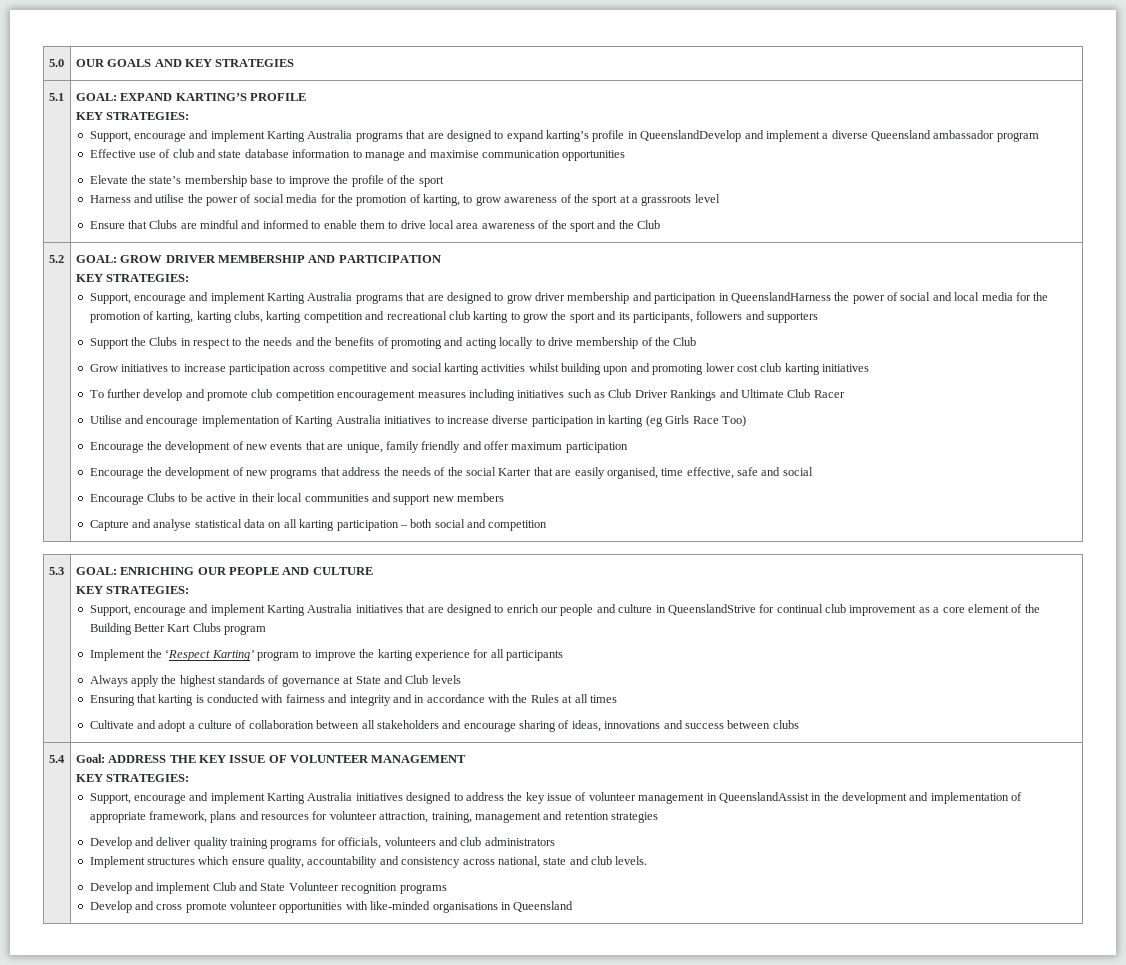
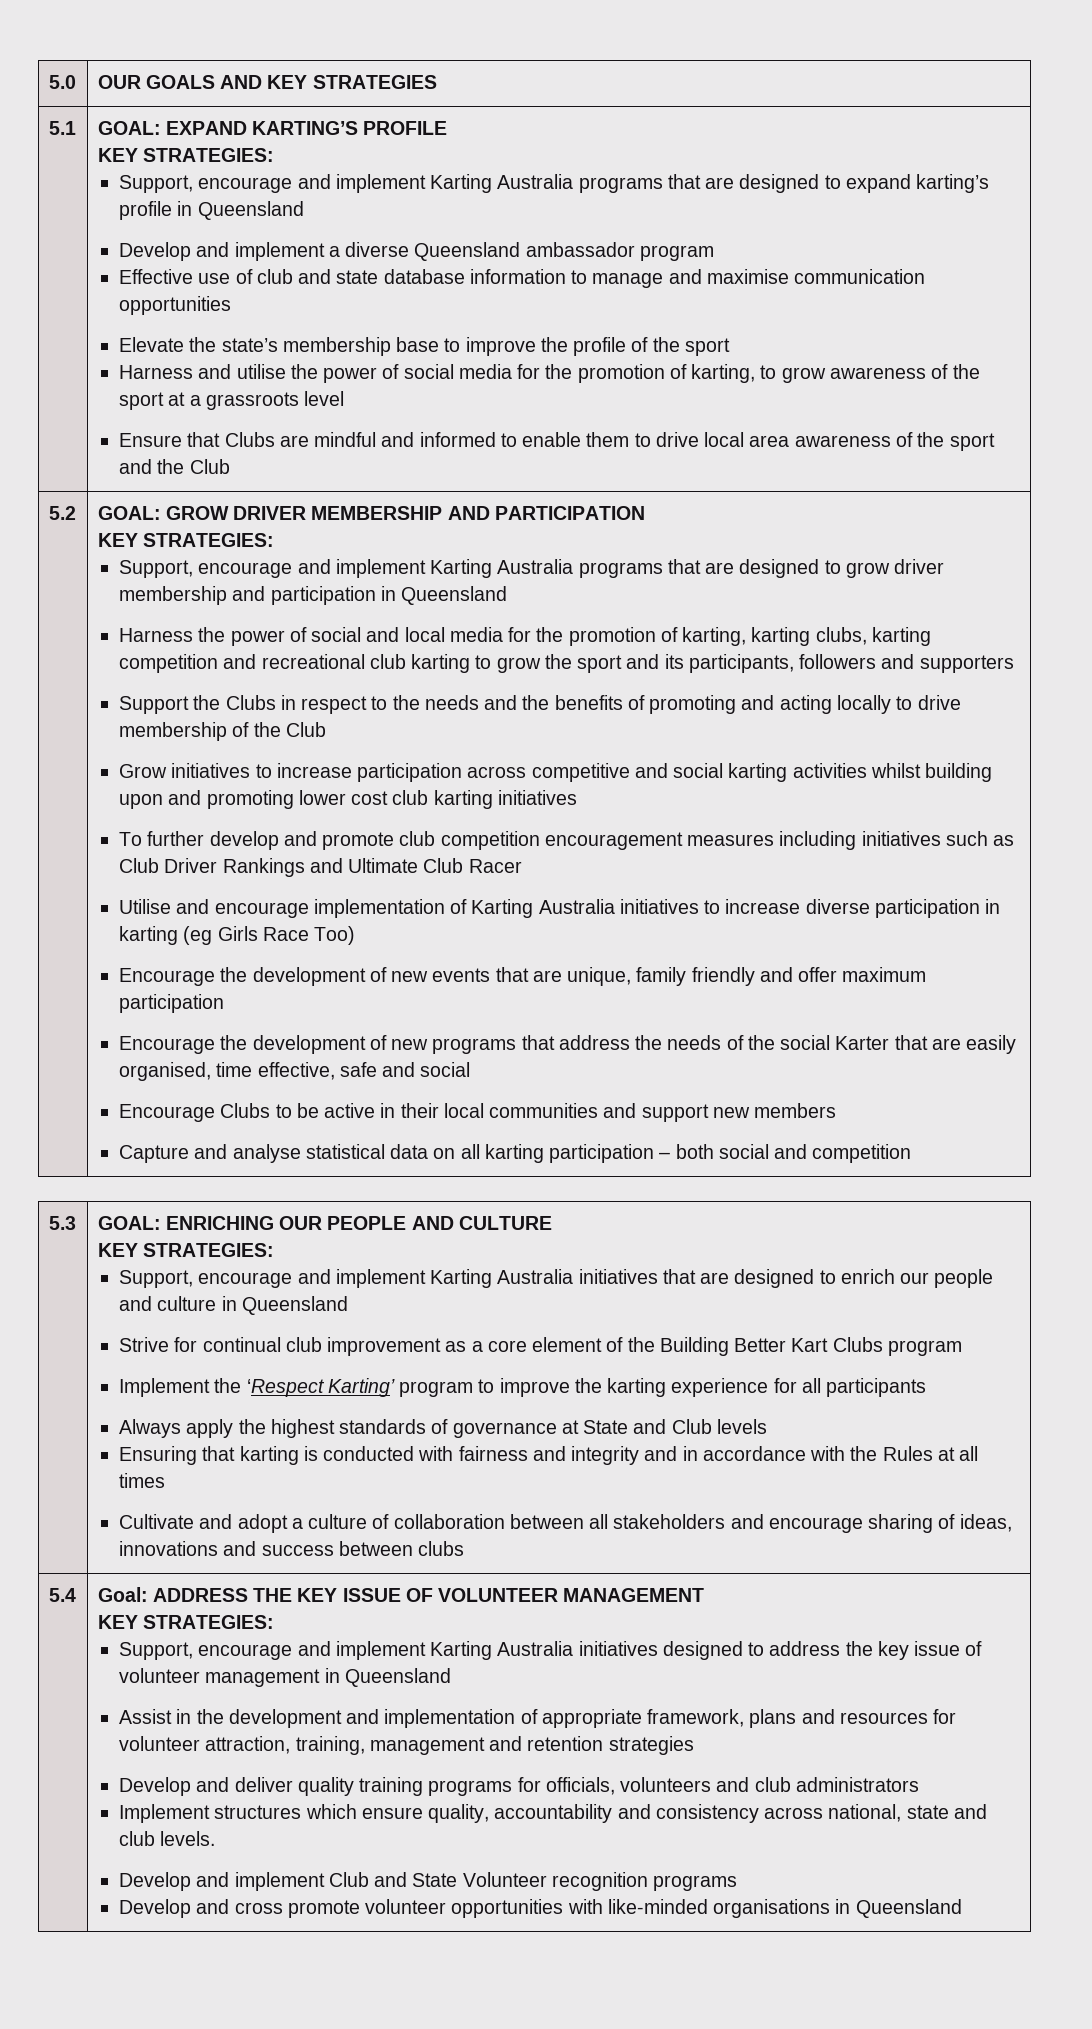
- Support, encourage and implement Karting Australia programs that are designed to expand karting’s profile in QueenslandDevelop and implement a diverse Queensland ambassador program
+ Support, encourage and implement Karting Australia programs that are designed to expand karting’s profile in Queensland
+ Develop and implement a diverse Queensland ambassador program
- Support, encourage and implement Karting Australia programs that are designed to grow driver membership and participation in QueenslandHarness the power of social and local media for the promotion of karting, karting clubs, karting competition and recreational club karting to grow the sport and its participants, followers and supporters
+ Support, encourage and implement Karting Australia programs that are designed to grow driver membership and participation in Queensland
+ Harness the power of social and local media for the promotion of karting, karting clubs, karting competition and recreational club karting to grow the sport and its participants, followers and supporters
- Support, encourage and implement Karting Australia initiatives that are designed to enrich our people and culture in QueenslandStrive for continual club improvement as a core element of the Building Better Kart Clubs program
+ Support, encourage and implement Karting Australia initiatives that are designed to enrich our people and culture in Queensland
+ Strive for continual club improvement as a core element of the Building Better Kart Clubs program
- Support, encourage and implement Karting Australia initiatives designed to address the key issue of volunteer management in QueenslandAssist in the development and implementation of appropriate framework, plans and resources for volunteer attraction, training, management and retention strategies
+ Support, encourage and implement Karting Australia initiatives designed to address the key issue of volunteer management in Queensland
+ Assist in the development and implementation of appropriate framework, plans and resources for volunteer attraction, training, management and retention strategies

